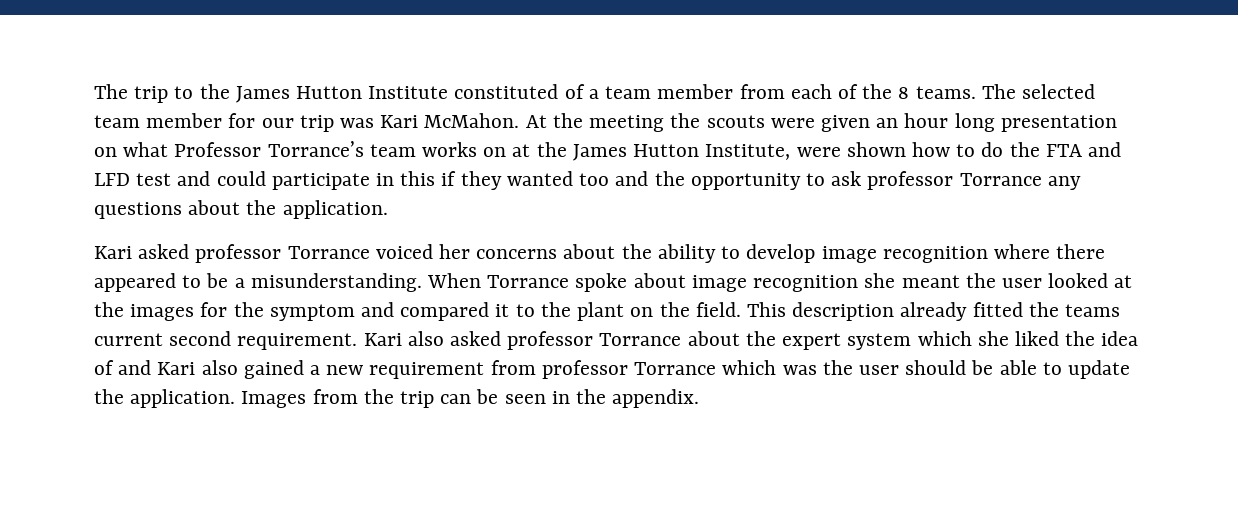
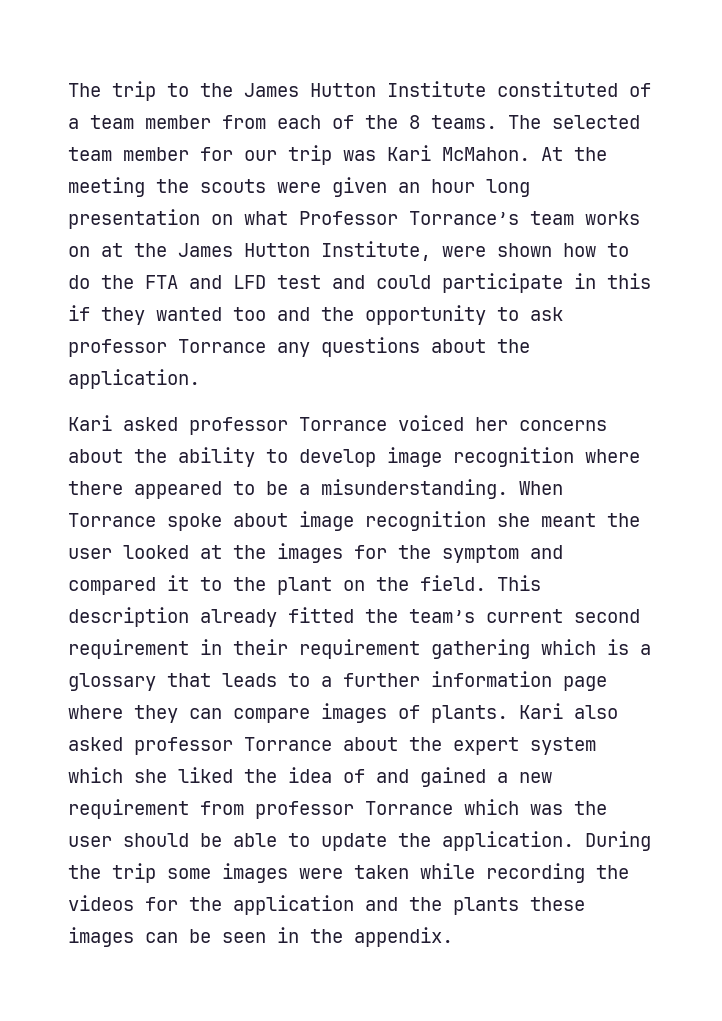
- This description already fitted the teams current second requirement.
+ This description already fitted the team’s current second requirement in their requirement gathering which is a glossary that leads to a further information page where they can compare images of plants.
- Kari also asked professor Torrance about the expert system which she liked the idea of and Kari also gained a new requirement from professor Torrance which was the user should be able to update the application.
+ Kari also asked professor Torrance about the expert system which she liked the idea of and gained a new requirement from professor Torrance which was the user should be able to update the application.
- Images from the trip can be seen in the appendix.
+ During the trip some images were taken while recording the videos for the application and the plants these images can be seen in the appendix.

